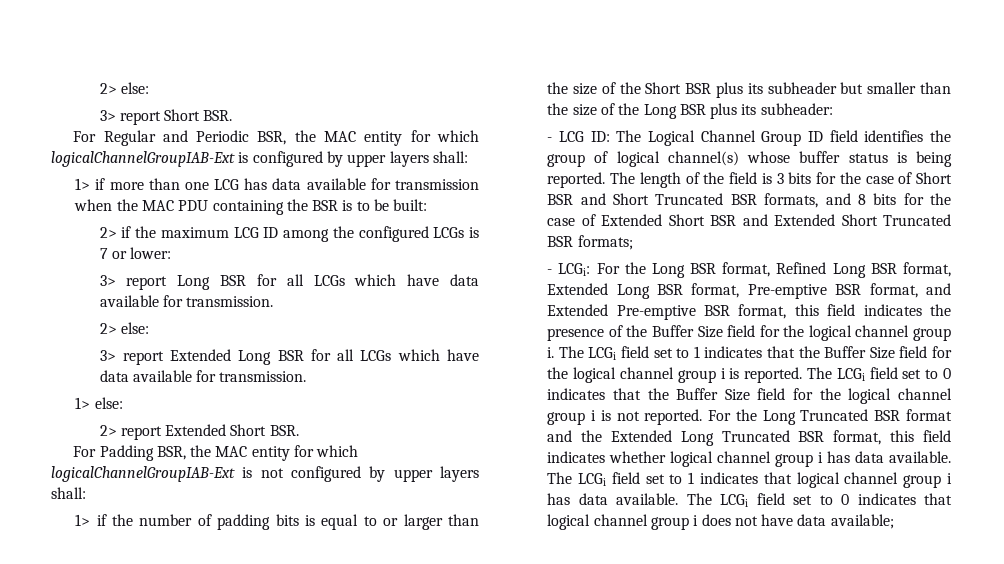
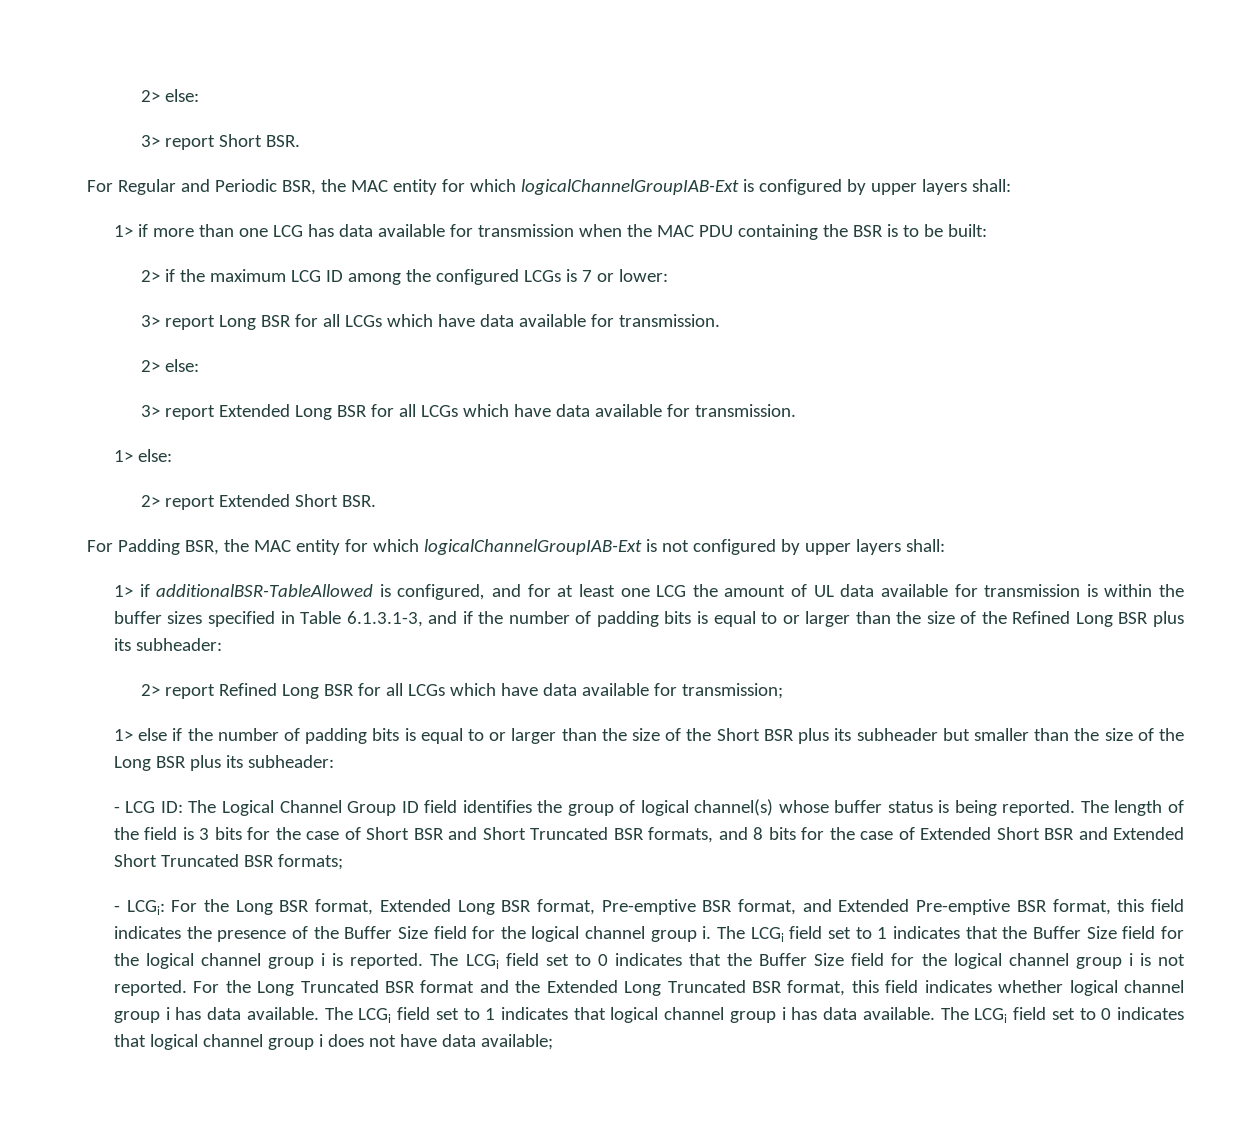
- 1> if the number of padding bits is equal to or larger than the size of the Short BSR plus its subheader but smaller than the size of the Long BSR plus its subheader:
+ 1> if additionalBSR-TableAllowed is configured, and for at least one LCG the amount of UL data available for transmission is within the buffer sizes specified in Table 6.1.3.1-3, and if the number of padding bits is equal to or larger than the size of the Refined Long BSR plus its subheader:
+ 2> report Refined Long BSR for all LCGs which have data available for transmission;
+ 1> else if the number of padding bits is equal to or larger than the size of the Short BSR plus its subheader but smaller than the size of the Long BSR plus its subheader:
- - LCGi: For the Long BSR format, Refined Long BSR format, Extended Long BSR format, Pre-emptive BSR format, and Extended Pre-emptive BSR format, this field indicates the presence of the Buffer Size field for the logical channel group i.
+ - LCGi: For the Long BSR format, Extended Long BSR format, Pre-emptive BSR format, and Extended Pre-emptive BSR format, this field indicates the presence of the Buffer Size field for the logical channel group i.

